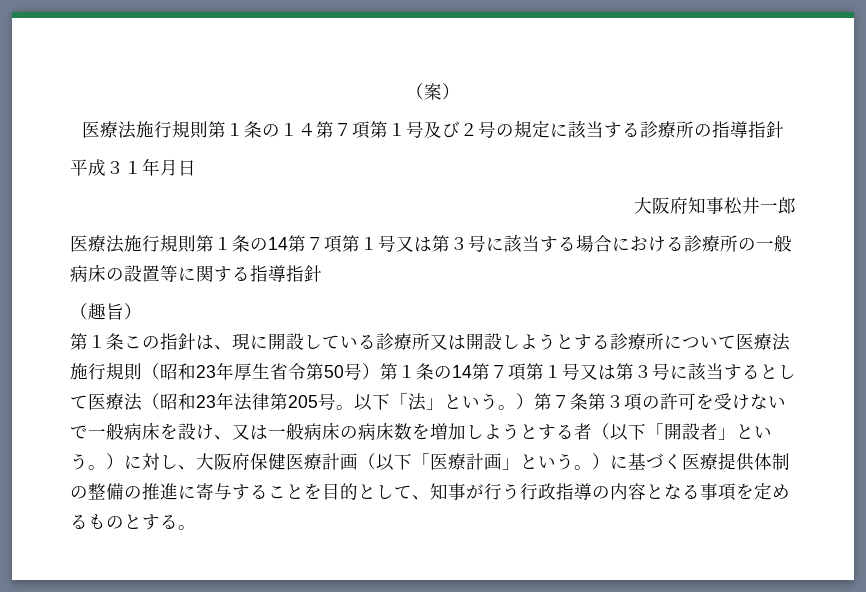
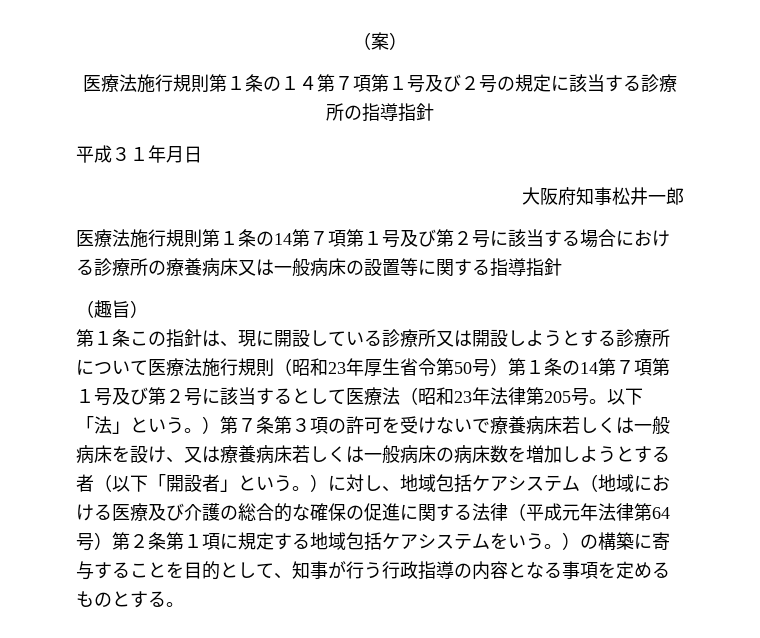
- 医療法施行規則第１条の14第７項第１号又は第３号に該当する場合における診療所の一般病床の設置等に関する指導指針
+ 医療法施行規則第１条の14第７項第１号及び第２号に該当する場合における診療所の療養病床又は一般病床の設置等に関する指導指針
- 第１条この指針は、現に開設している診療所又は開設しようとする診療所について医療法施行規則（昭和23年厚生省令第50号）第１条の14第７項第１号又は第３号に該当するとして医療法（昭和23年法律第205号。
+ 第１条この指針は、現に開設している診療所又は開設しようとする診療所について医療法施行規則（昭和23年厚生省令第50号）第１条の14第７項第１号及び第２号に該当するとして医療法（昭和23年法律第205号。
- 以下「法」という。）第７条第３項の許可を受けないで一般病床を設け、又は一般病床の病床数を増加しようとする者（以下「開設者」という。）に対し、大阪府保健医療計画（以下「医療計画」という。）に基づく医療提供体制の整備の推進に寄与することを目的として、知事が行う行政指導の内容となる事項を定めるものとする。
+ 以下「法」という。）第７条第３項の許可を受けないで療養病床若しくは一般病床を設け、又は療養病床若しくは一般病床の病床数を増加しようとする者（以下「開設者」という。）に対し、地域包括ケアシステム（地域における医療及び介護の総合的な確保の促進に関する法律（平成元年法律第64号）第２条第１項に規定する地域包括ケアシステムをいう。）の構築に寄与することを目的として、知事が行う行政指導の内容となる事項を定めるものとする。

